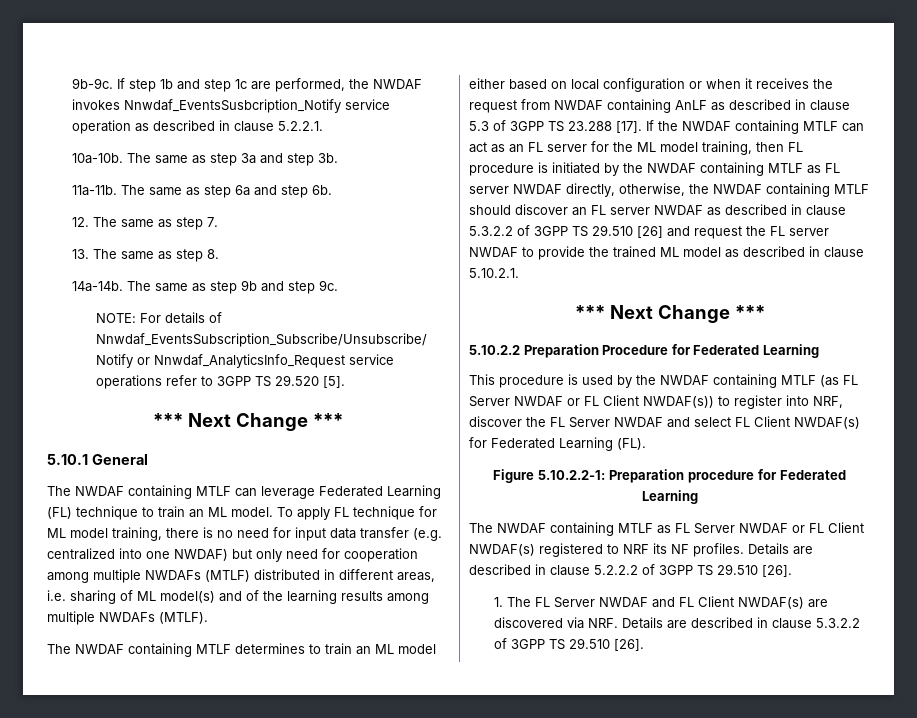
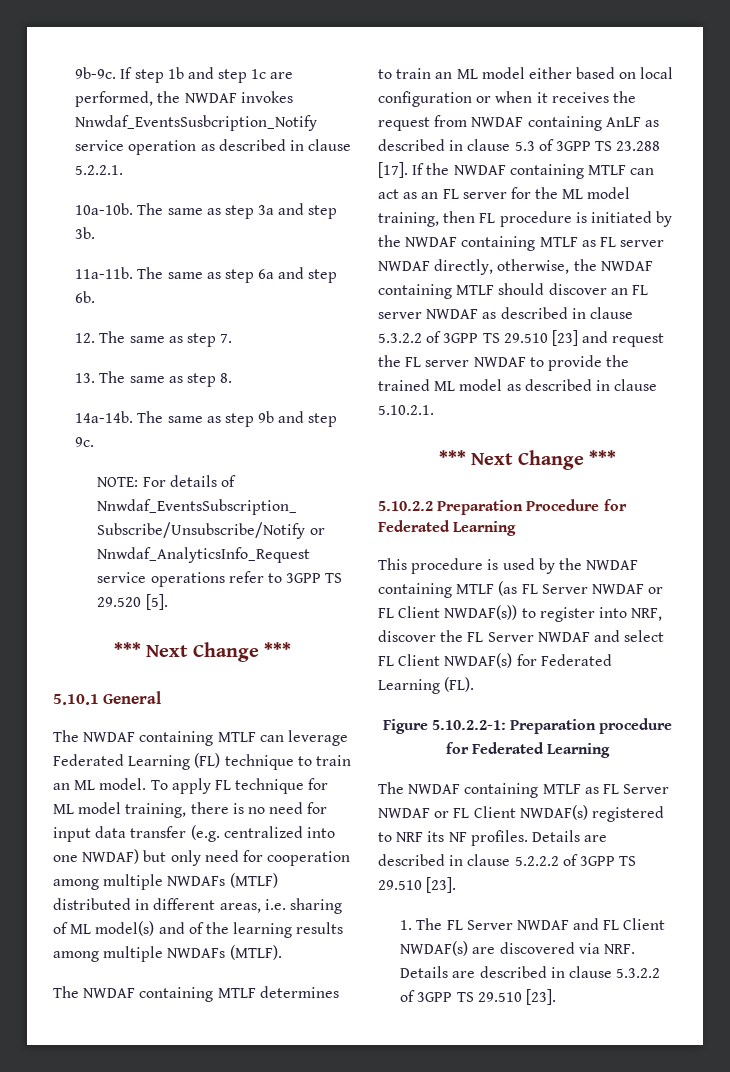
- If the NWDAF containing MTLF can act as an FL server for the ML model training, then FL procedure is initiated by the NWDAF containing MTLF as FL server NWDAF directly, otherwise, the NWDAF containing MTLF should discover an FL server NWDAF as described in clause 5.3.2.2 of 3GPP TS 29.510 [26] and request the FL server NWDAF to provide the trained ML model as described in clause 5.10.2.1.
+ If the NWDAF containing MTLF can act as an FL server for the ML model training, then FL procedure is initiated by the NWDAF containing MTLF as FL server NWDAF directly, otherwise, the NWDAF containing MTLF should discover an FL server NWDAF as described in clause 5.3.2.2 of 3GPP TS 29.510 [23] and request the FL server NWDAF to provide the trained ML model as described in clause 5.10.2.1.
- Details are described in clause 5.2.2.2 of 3GPP TS 29.510 [26].
+ Details are described in clause 5.2.2.2 of 3GPP TS 29.510 [23].
- 1. The FL Server NWDAF and FL Client NWDAF(s) are discovered via NRF. Details are described in clause 5.3.2.2 of 3GPP TS 29.510 [26].
+ 1. The FL Server NWDAF and FL Client NWDAF(s) are discovered via NRF. Details are described in clause 5.3.2.2 of 3GPP TS 29.510 [23].

